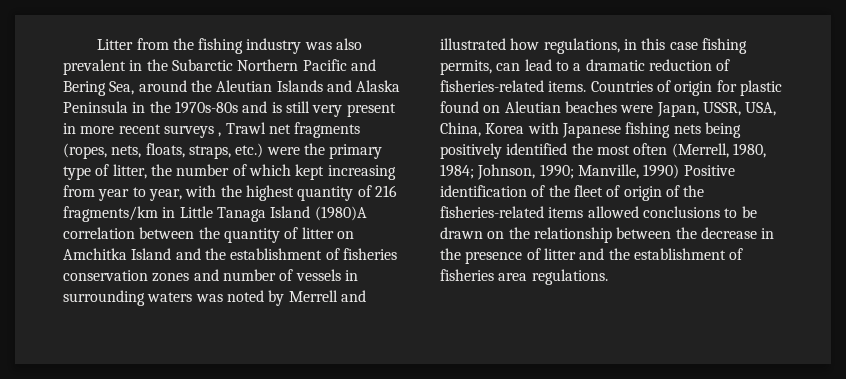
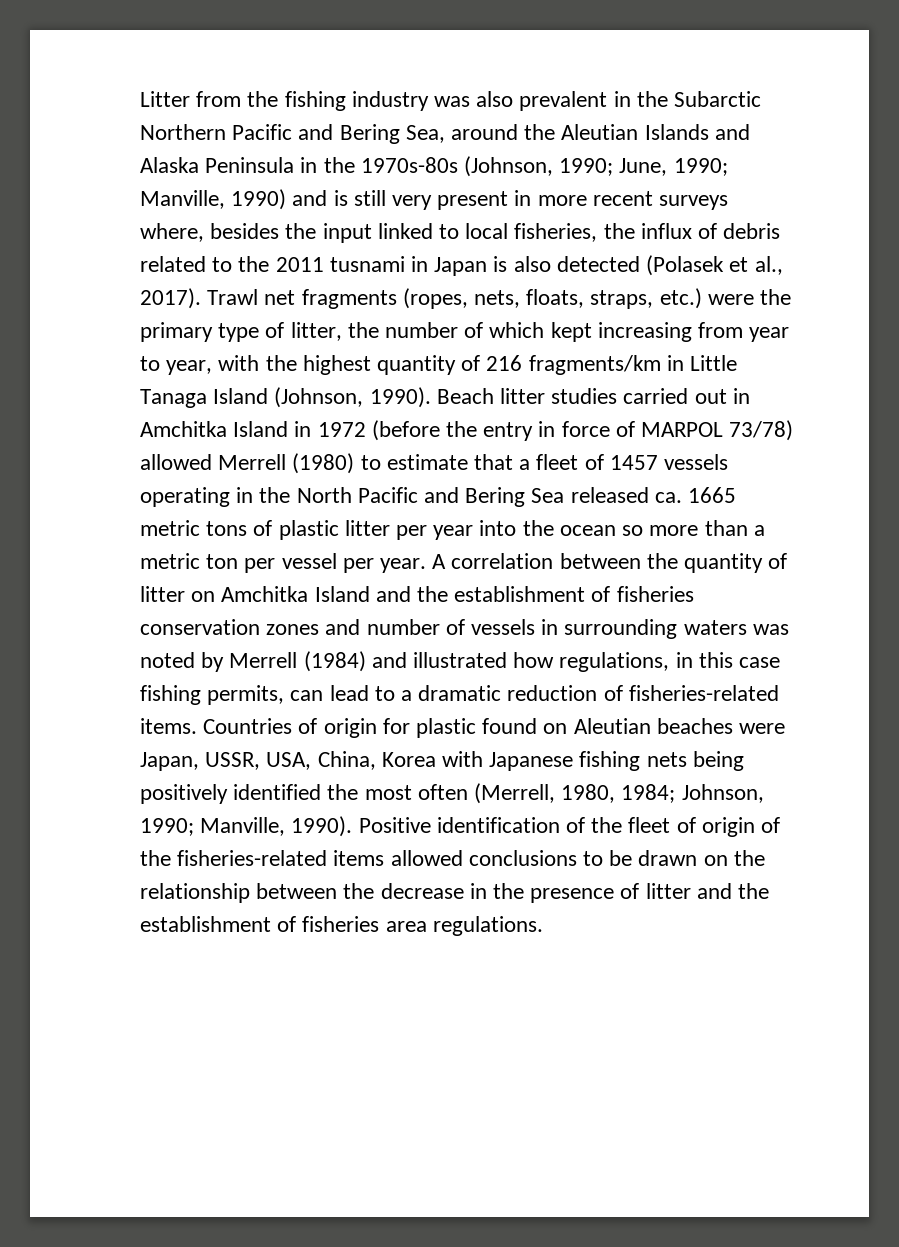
- Litter from the fishing industry was also prevalent in the Subarctic Northern Pacific and Bering Sea, around the Aleutian Islands and Alaska Peninsula in the 1970s-80s and is still very present in more recent surveys , Trawl net fragments (ropes, nets, floats, straps, etc.) were the primary type of litter, the number of which kept increasing from year to year, with the highest quantity of 216 fragments/km in Little Tanaga Island (1980)A correlation between the quantity of litter on Amchitka Island and the establishment of fisheries conservation zones and number of vessels in surrounding waters was noted by Merrell and illustrated how regulations, in this case fishing permits, can lead to a dramatic reduction of fisheries-related items.
+ Litter from the fishing industry was also prevalent in the Subarctic Northern Pacific and Bering Sea, around the Aleutian Islands and Alaska Peninsula in the 1970s-80s (Johnson, 1990; June, 1990; Manville, 1990) and is still very present in more recent surveys where, besides the input linked to local fisheries, the influx of debris related to the 2011 tusnami in Japan is also detected (Polasek et al., 2017). Trawl net fragments (ropes, nets, floats, straps, etc.) were the primary type of litter, the number of which kept increasing from year to year, with the highest quantity of 216 fragments/km in Little Tanaga Island (Johnson, 1990). Beach litter studies carried out in Amchitka Island in 1972 (before the entry in force of MARPOL 73/78) allowed Merrell (1980) to estimate that a fleet of 1457 vessels operating in the North Pacific and Bering Sea released ca. 1665 metric tons of plastic litter per year into the ocean so more than a metric ton per vessel per year. A correlation between the quantity of litter on Amchitka Island and the establishment of fisheries conservation zones and number of vessels in surrounding waters was noted by Merrell (1984) and illustrated how regulations, in this case fishing permits, can lead to a dramatic reduction of fisheries-related items.
- Manville, 1990) Positive identification of the fleet of origin of the fisheries-related items allowed conclusions to be drawn on the relationship between the decrease in the presence of litter and the establishment of fisheries area regulations.
+ Manville, 1990). Positive identification of the fleet of origin of the fisheries-related items allowed conclusions to be drawn on the relationship between the decrease in the presence of litter and the establishment of fisheries area regulations.

